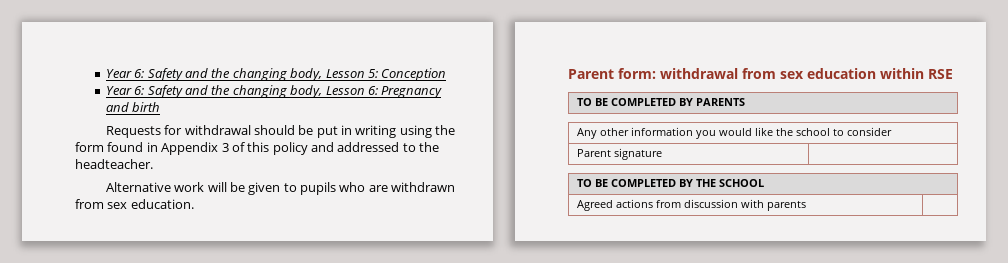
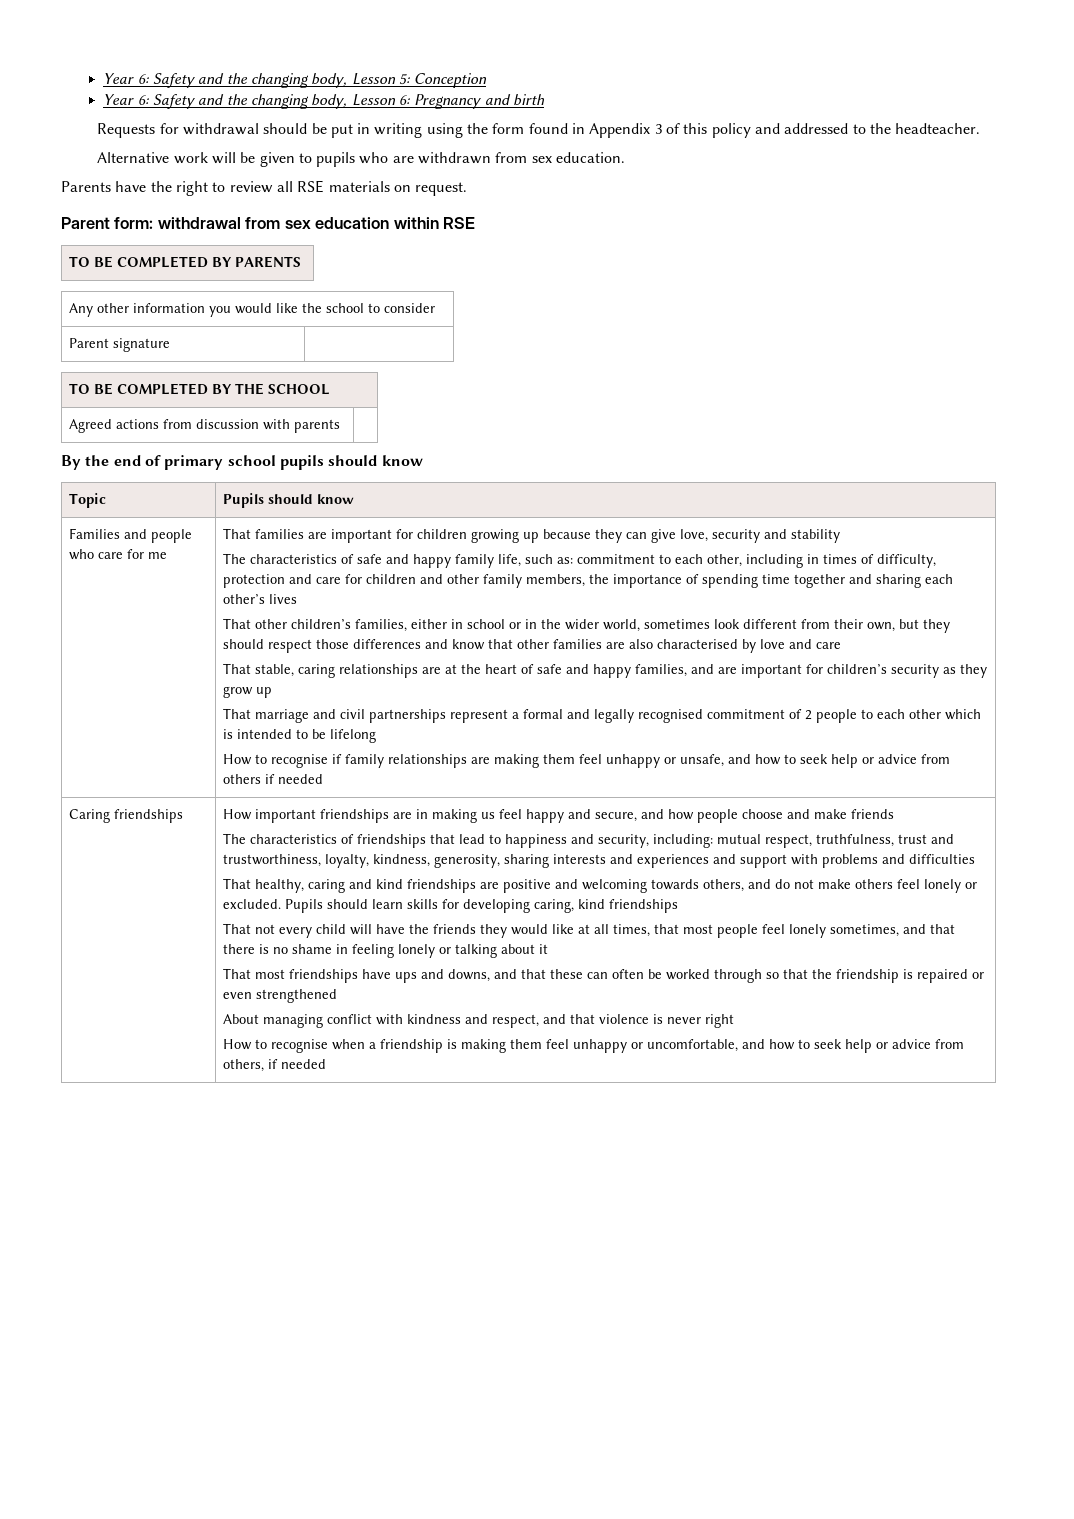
+ Parents have the right to review all RSE materials on request.
+ By the end of primary school pupils should know
+ Topic | Pupils should know
+ Families and people who care for me | That families are important for children growing up because they can give love, security and stability
+ The characteristics of safe and happy family life, such as: commitment to each other, including in times of difficulty, protection and care for children and other family members, the importance of spending time together and sharing each other’s lives
+ That other children’s families, either in school or in the wider world, sometimes look different from their own, but they should respect those differences and know that other families are also characterised by love and care
+ That stable, caring relationships are at the heart of safe and happy families, and are important for children’s security as they grow up
+ That marriage and civil partnerships represent a formal and legally recognised commitment of 2 people to each other which is intended to be lifelong
+ How to recognise if family relationships are making them feel unhappy or unsafe, and how to seek help or advice from others if needed
+ Caring friendships | How important friendships are in making us feel happy and secure, and how people choose and make friends
+ The characteristics of friendships that lead to happiness and security, including: mutual respect, truthfulness, trust and trustworthiness, loyalty, kindness, generosity, sharing interests and experiences and support with problems and difficulties
+ That healthy, caring and kind friendships are positive and welcoming towards others, and do not make others feel lonely or excluded. Pupils should learn skills for developing caring, kind friendships
+ That not every child will have the friends they would like at all times, that most people feel lonely sometimes, and that there is no shame in feeling lonely or talking about it
+ That most friendships have ups and downs, and that these can often be worked through so that the friendship is repaired or even strengthened
+ About managing conflict with kindness and respect, and that violence is never right
+ How to recognise when a friendship is making them feel unhappy or uncomfortable, and how to seek help or advice from others, if needed

